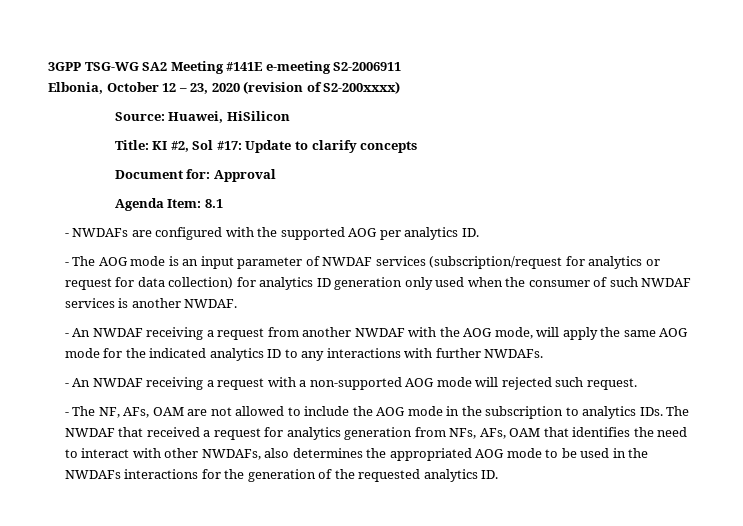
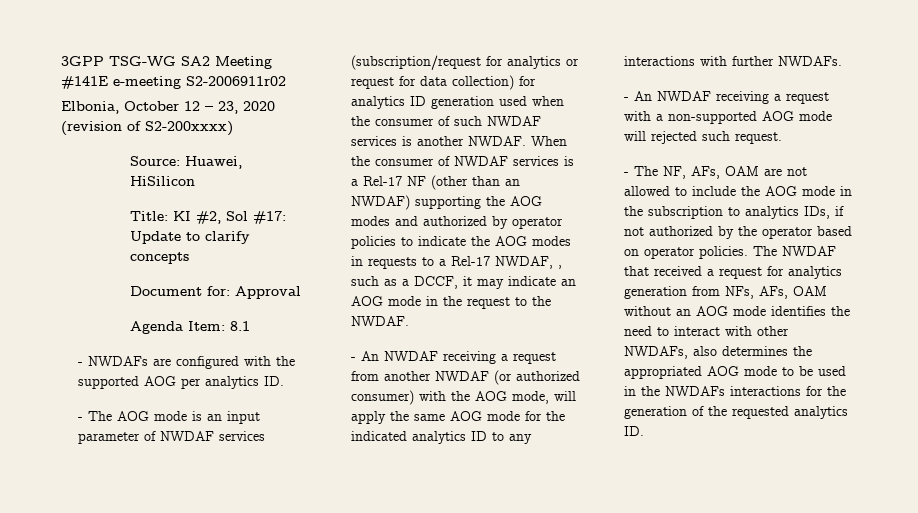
- 3GPP TSG-WG SA2 Meeting #141E e-meeting S2-2006911
+ 3GPP TSG-WG SA2 Meeting #141E e-meeting S2-2006911r02
- - The AOG mode is an input parameter of NWDAF services (subscription/request for analytics or request for data collection) for analytics ID generation only used when the consumer of such NWDAF services is another NWDAF.
+ - The AOG mode is an input parameter of NWDAF services (subscription/request for analytics or request for data collection) for analytics ID generation used when the consumer of such NWDAF services is another NWDAF. When the consumer of NWDAF services is a Rel-17 NF (other than an NWDAF) supporting the AOG modes and authorized by operator policies to indicate the AOG modes in requests to a Rel-17 NWDAF, , such as a DCCF, it may indicate an AOG mode in the request to the NWDAF.
- - An NWDAF receiving a request from another NWDAF with the AOG mode, will apply the same AOG mode for the indicated analytics ID to any interactions with further NWDAFs.
+ - An NWDAF receiving a request from another NWDAF (or authorized consumer) with the AOG mode, will apply the same AOG mode for the indicated analytics ID to any interactions with further NWDAFs.
- - The NF, AFs, OAM are not allowed to include the AOG mode in the subscription to analytics IDs. The NWDAF that received a request for analytics generation from NFs, AFs, OAM that identifies the need to interact with other NWDAFs, also determines the appropriated AOG mode to be used in the NWDAFs interactions for the generation of the requested analytics ID.
+ - The NF, AFs, OAM are not allowed to include the AOG mode in the subscription to analytics IDs, if not authorized by the operator based on operator policies. The NWDAF that received a request for analytics generation from NFs, AFs, OAM without an AOG mode identifies the need to interact with other NWDAFs, also determines the appropriated AOG mode to be used in the NWDAFs interactions for the generation of the requested analytics ID.

